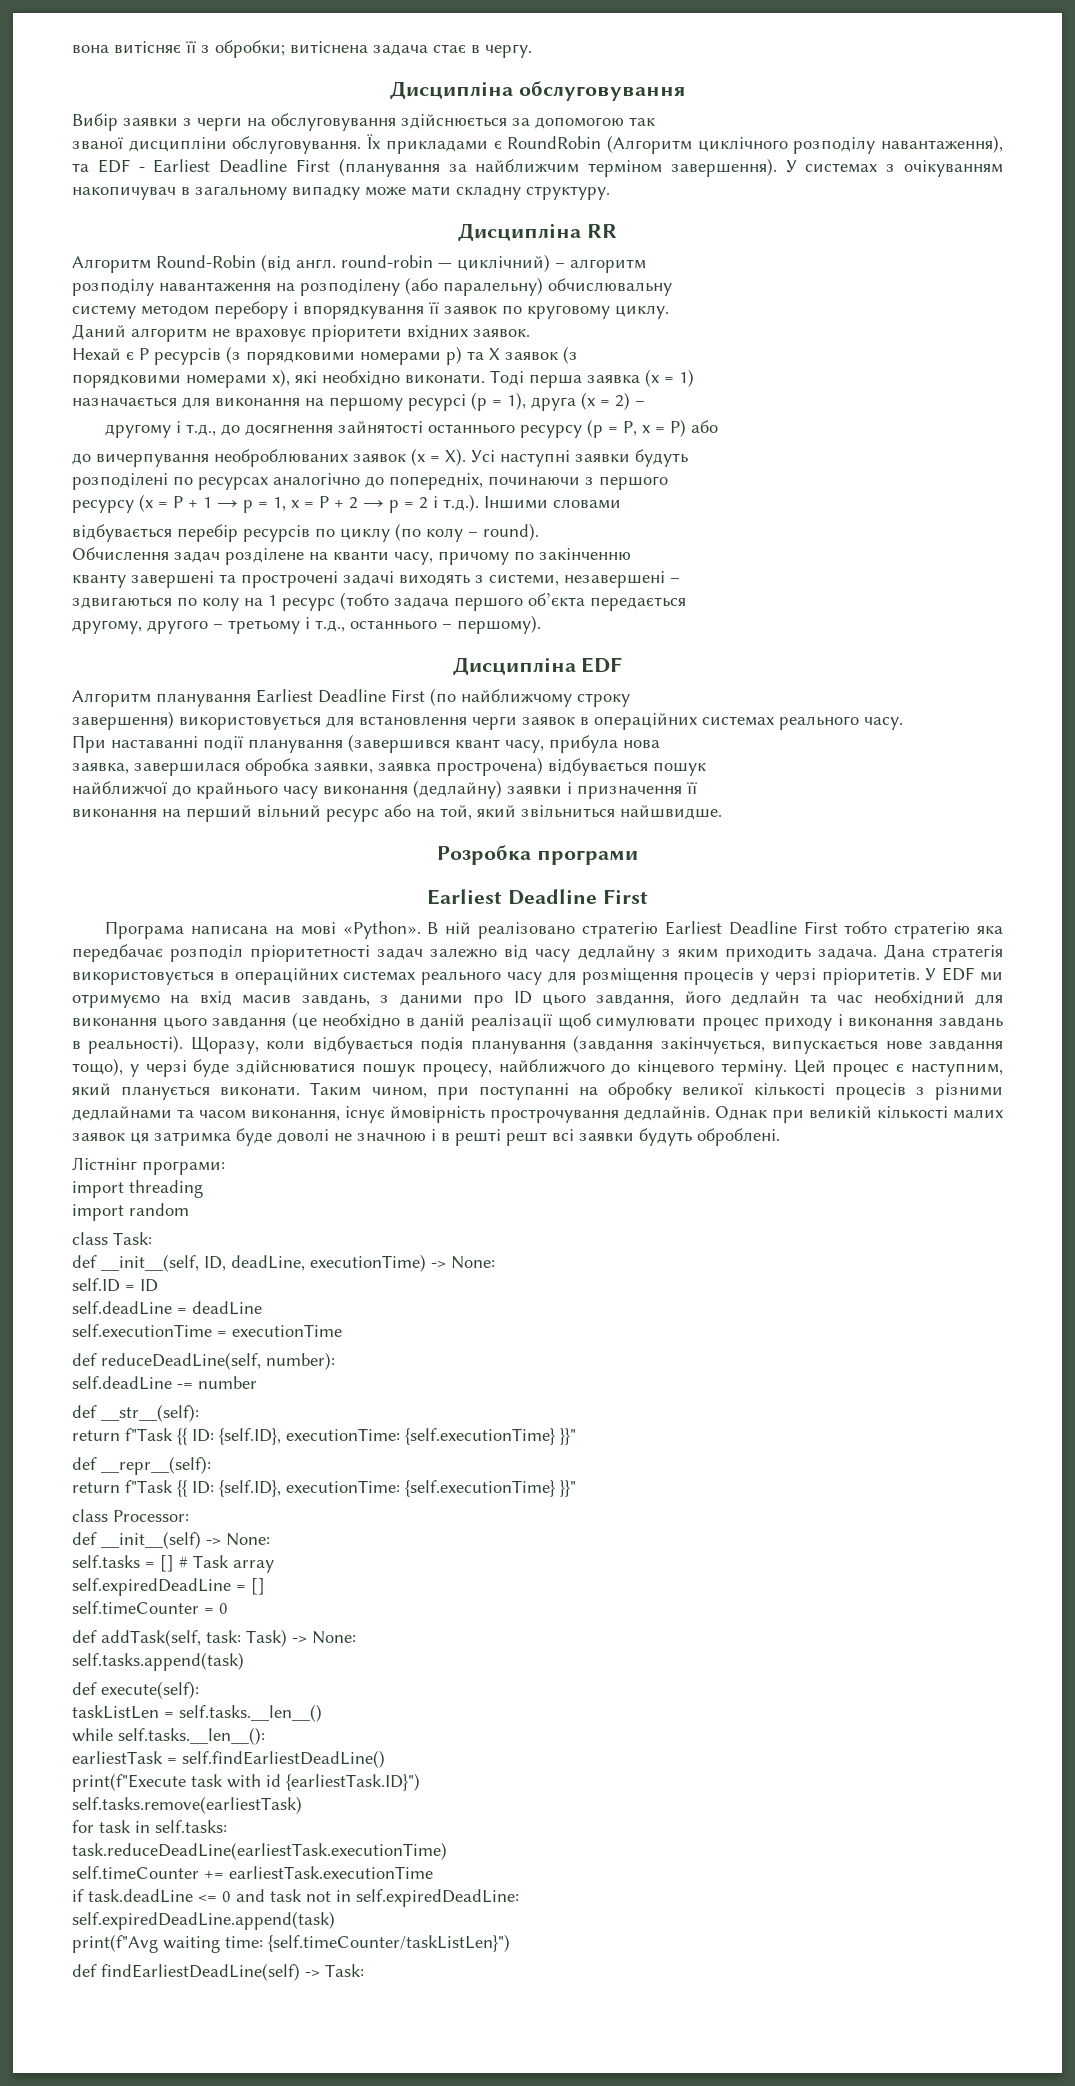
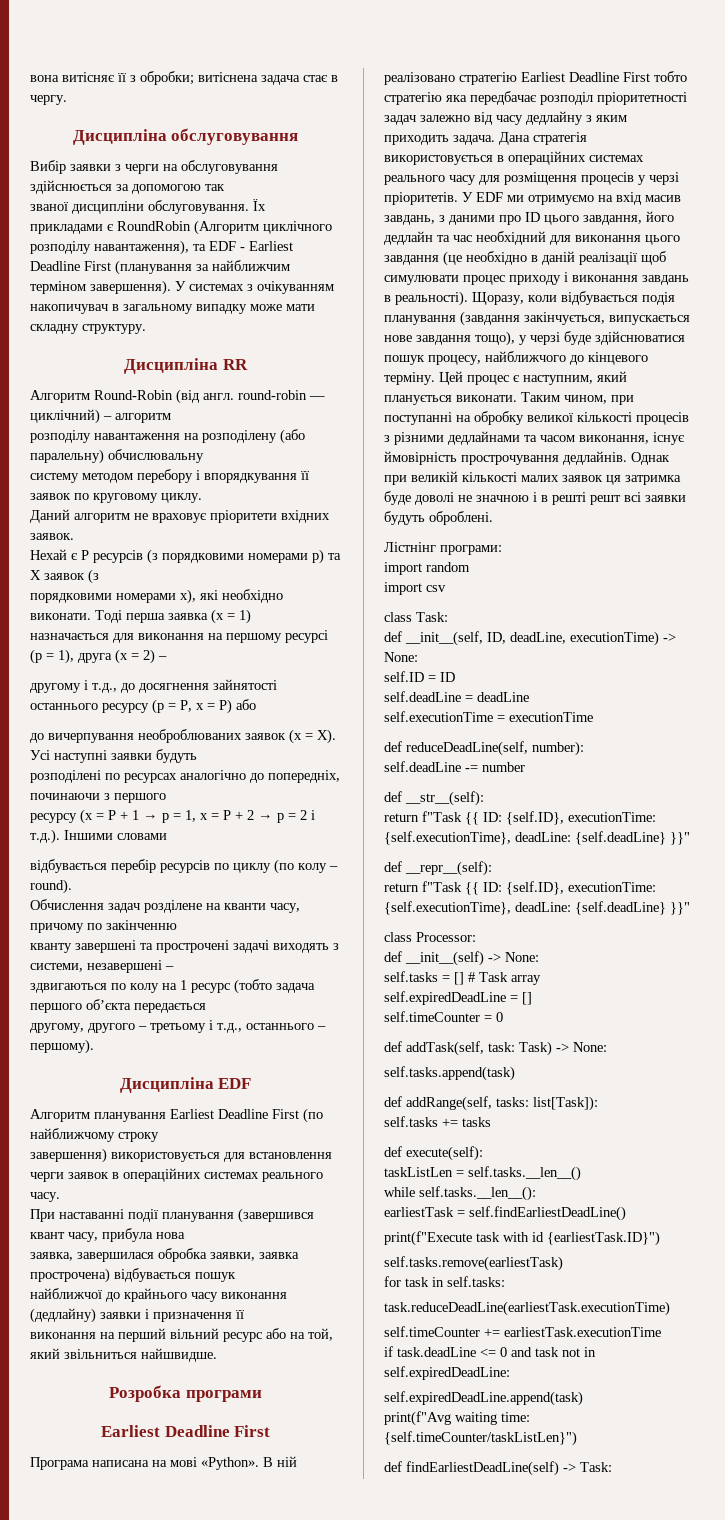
- import threading
  import random
+ import csv
  def __str__(self):
- return f"Task {{ ID: {self.ID}, executionTime: {self.executionTime} }}"
+ return f"Task {{ ID: {self.ID}, executionTime: {self.executionTime}, deadLine: {self.deadLine} }}"
  def __repr__(self):
- return f"Task {{ ID: {self.ID}, executionTime: {self.executionTime} }}"
+ return f"Task {{ ID: {self.ID}, executionTime: {self.executionTime}, deadLine: {self.deadLine} }}"
+ def addRange(self, tasks: list[Task]):
+ self.tasks += tasks

